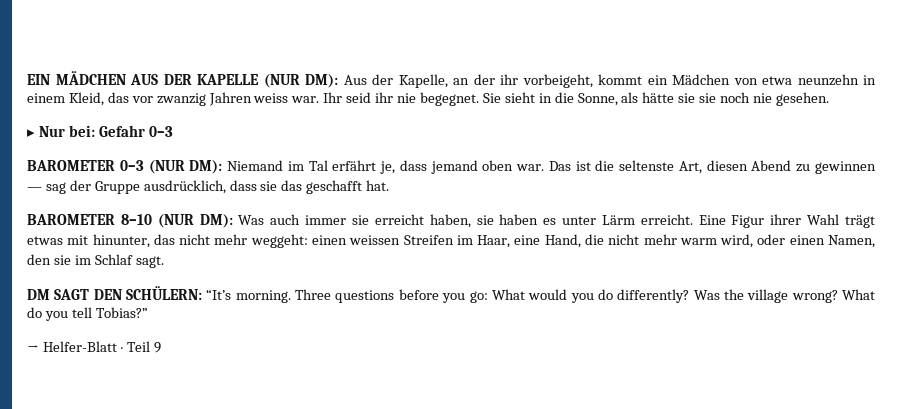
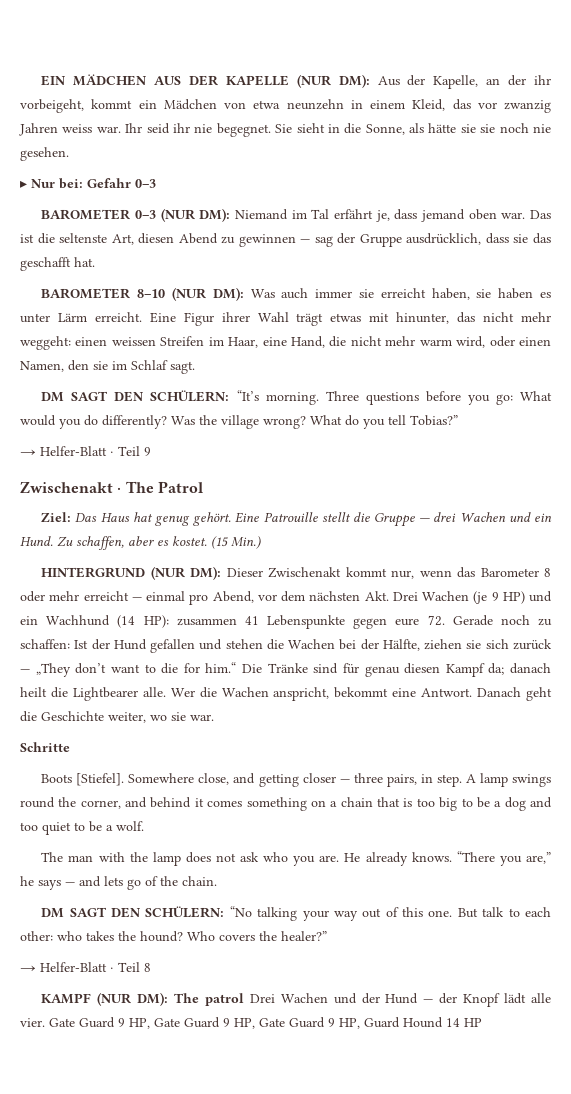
+ Zwischenakt · The Patrol
+ Ziel: Das Haus hat genug gehört. Eine Patrouille stellt die Gruppe — drei Wachen und ein Hund. Zu schaffen, aber es kostet. (15 Min.)
+ HINTERGRUND (NUR DM): Dieser Zwischenakt kommt nur, wenn das Barometer 8 oder mehr erreicht — einmal pro Abend, vor dem nächsten Akt. Drei Wachen (je 9 HP) und ein Wachhund (14 HP): zusammen 41 Lebenspunkte gegen eure 72. Gerade noch zu schaffen: Ist der Hund gefallen und stehen die Wachen bei der Hälfte, ziehen sie sich zurück — „They don’t want to die for him.“ Die Tränke sind für genau diesen Kampf da; danach heilt die Lightbearer alle. Wer die Wachen anspricht, bekommt eine Antwort. Danach geht die Geschichte weiter, wo sie war.
+ Schritte
+ Boots [Stiefel]. Somewhere close, and getting closer — three pairs, in step. A lamp swings round the corner, and behind it comes something on a chain that is too big to be a dog and too quiet to be a wolf.
+ The man with the lamp does not ask who you are. He already knows. “There you are,” he says — and lets go of the chain.
+ DM SAGT DEN SCHÜLERN: “No talking your way out of this one. But talk to each other: who takes the hound? Who covers the healer?”
+ → Helfer-Blatt · Teil 8
+ KAMPF (NUR DM): The patrol Drei Wachen und der Hund — der Knopf lädt alle vier. Gate Guard 9 HP, Gate Guard 9 HP, Gate Guard 9 HP, Guard Hound 14 HP

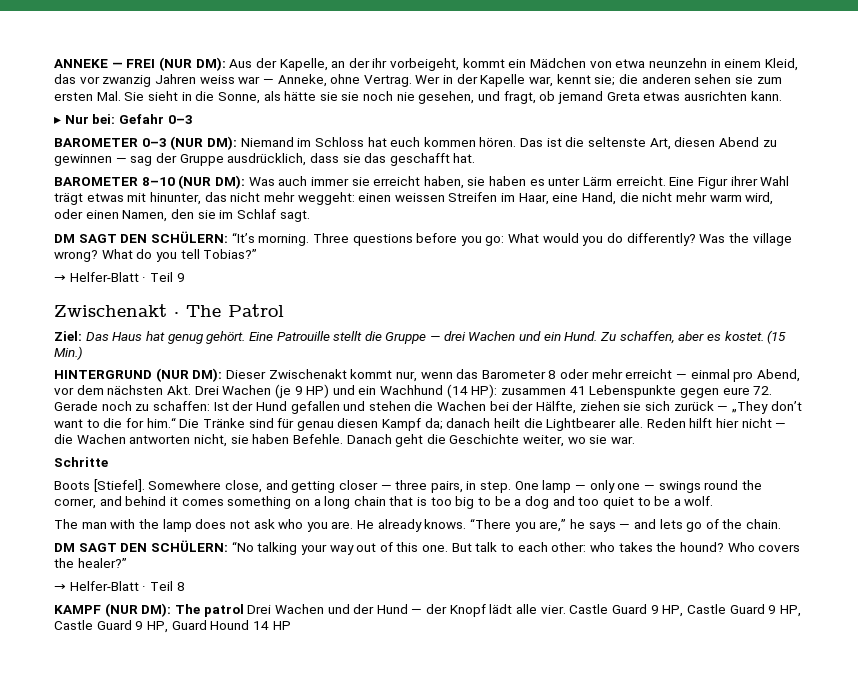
- EIN MÄDCHEN AUS DER KAPELLE (NUR DM): Aus der Kapelle, an der ihr vorbeigeht, kommt ein Mädchen von etwa neunzehn in einem Kleid, das vor zwanzig Jahren weiss war. Ihr seid ihr nie begegnet. Sie sieht in die Sonne, als hätte sie sie noch nie gesehen.
+ ANNEKE — FREI (NUR DM): Aus der Kapelle, an der ihr vorbeigeht, kommt ein Mädchen von etwa neunzehn in einem Kleid, das vor zwanzig Jahren weiss war — Anneke, ohne Vertrag. Wer in der Kapelle war, kennt sie; die anderen sehen sie zum ersten Mal. Sie sieht in die Sonne, als hätte sie sie noch nie gesehen, und fragt, ob jemand Greta etwas ausrichten kann.
- BAROMETER 0–3 (NUR DM): Niemand im Tal erfährt je, dass jemand oben war.
+ BAROMETER 0–3 (NUR DM): Niemand im Schloss hat euch kommen hören.
- Wer die Wachen anspricht, bekommt eine Antwort.
+ Reden hilft hier nicht — die Wachen antworten nicht, sie haben Befehle.
- A lamp swings round the corner, and behind it comes something on a chain that is too big to be a dog and too quiet to be a wolf.
+ One lamp — only one — swings round the corner, and behind it comes something on a long chain that is too big to be a dog and too quiet to be a wolf.
- Gate Guard 9 HP, Gate Guard 9 HP, Gate Guard 9 HP, Guard Hound 14 HP
+ Castle Guard 9 HP, Castle Guard 9 HP, Castle Guard 9 HP, Guard Hound 14 HP

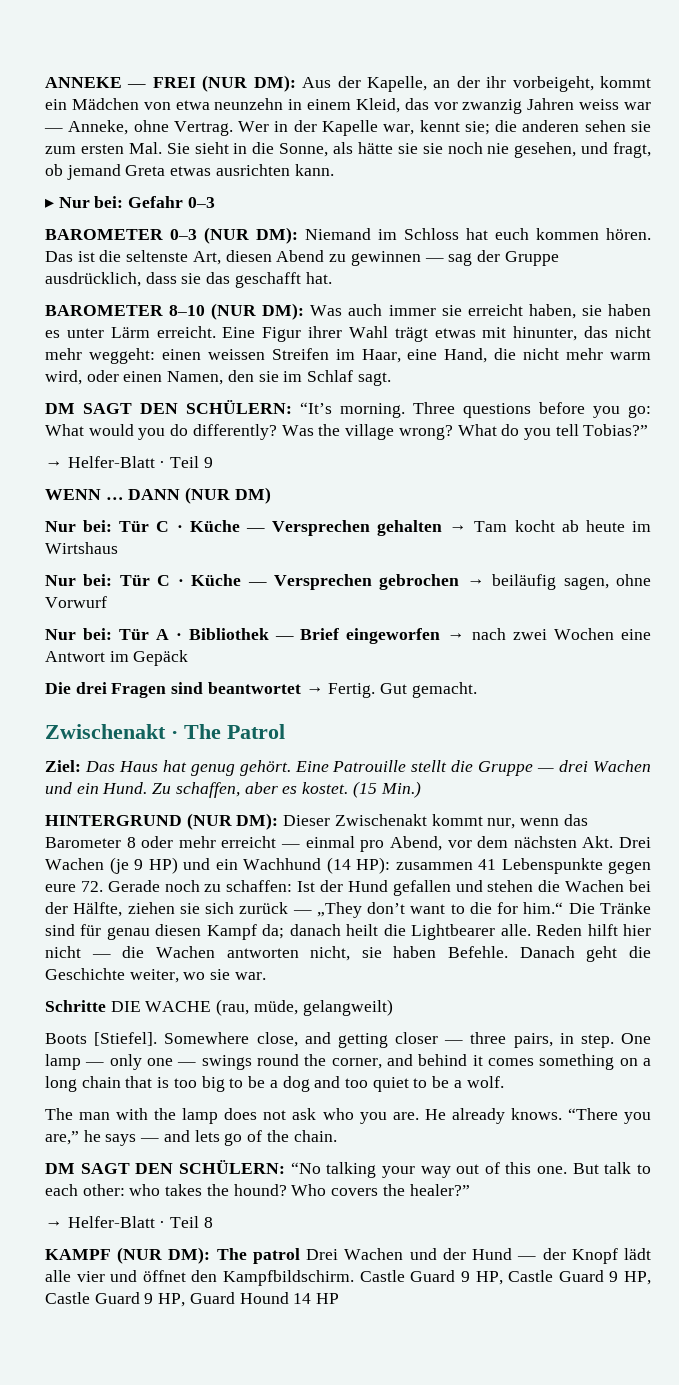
+ WENN … DANN (NUR DM)
+ Nur bei: Tür C · Küche — Versprechen gehalten → Tam kocht ab heute im Wirtshaus
+ Nur bei: Tür C · Küche — Versprechen gebrochen → beiläufig sagen, ohne Vorwurf
+ Nur bei: Tür A · Bibliothek — Brief eingeworfen → nach zwei Wochen eine Antwort im Gepäck
+ Die drei Fragen sind beantwortet → Fertig. Gut gemacht.
- Schritte
+ Schritte DIE WACHE (rau, müde, gelangweilt)
- KAMPF (NUR DM): The patrol Drei Wachen und der Hund — der Knopf lädt alle vier.
+ KAMPF (NUR DM): The patrol Drei Wachen und der Hund — der Knopf lädt alle vier und öffnet den Kampfbildschirm.

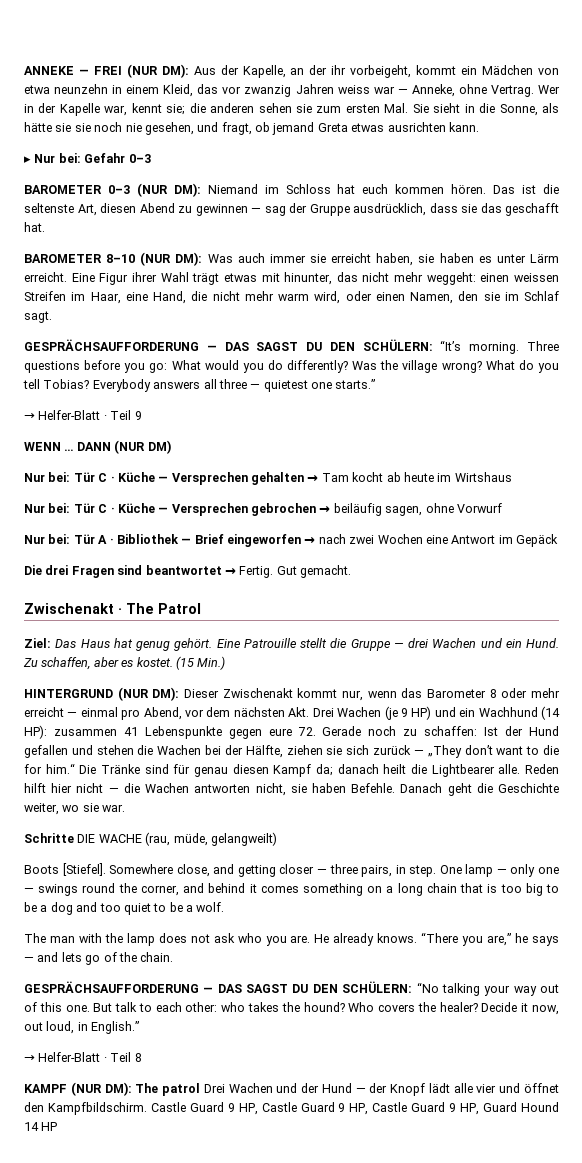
- DM SAGT DEN SCHÜLERN: “It’s morning.
+ GESPRÄCHSAUFFORDERUNG — DAS SAGST DU DEN SCHÜLERN: “It’s morning.
- What do you tell Tobias?”
+ What do you tell Tobias? Everybody answers all three — quietest one starts.”
- DM SAGT DEN SCHÜLERN: “No talking your way out of this one.
+ GESPRÄCHSAUFFORDERUNG — DAS SAGST DU DEN SCHÜLERN: “No talking your way out of this one.
- Who covers the healer?”
+ Who covers the healer? Decide it now, out loud, in English.”

